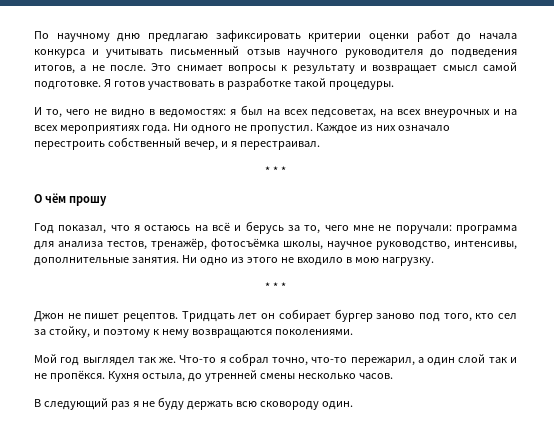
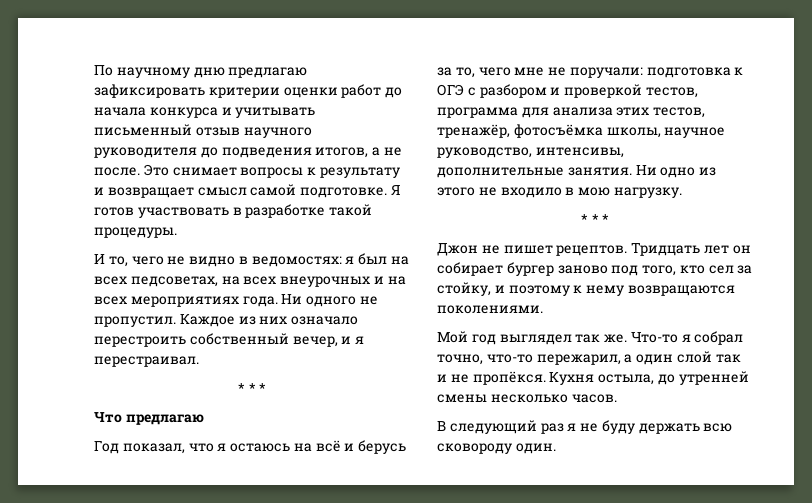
- О чём прошу
+ Что предлагаю
- Год показал, что я остаюсь на всё и берусь за то, чего мне не поручали: программа для анализа тестов, тренажёр, фотосъёмка школы, научное руководство, интенсивы, дополнительные занятия.
+ Год показал, что я остаюсь на всё и берусь за то, чего мне не поручали: подготовка к ОГЭ с разбором и проверкой тестов, программа для анализа этих тестов, тренажёр, фотосъёмка школы, научное руководство, интенсивы, дополнительные занятия.

